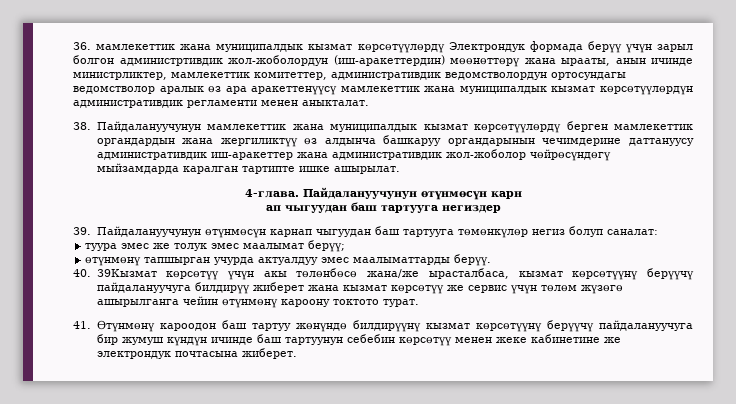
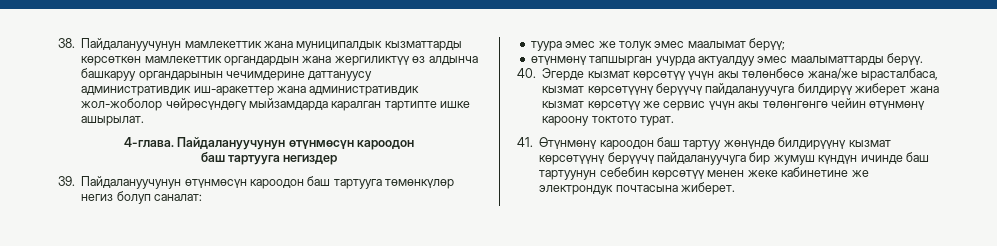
- 36. мамлекеттик жана муниципалдык кызмат көрсөтүүлөрдү Электрондук формада берүү үчүн зарыл болгон администртивдик жол-жоболордун (иш-аракеттердин) мөөнөттөрү жана ырааты, анын ичинде министрликтер, мамлекеттик комитеттер, административдик ведомстволордун ортосундагы ведомстволор аралык өз ара аракеттенүүсү мамлекеттик жана муниципалдык кызмат көрсөтүүлөрдүн административдик регламенти менен аныкталат.
- 38. Пайдалануучунун мамлекеттик жана муниципалдык кызмат көрсөтүүлөрдү берген мамлекеттик органдардын жана жергиликтүү өз алдынча башкаруу органдарынын чечимдерине даттануусу административдик иш-аракеттер жана административдик жол-жоболор чөйрөсүндөгү мыйзамдарда каралган тартипте ишке ашырылат.
+ 38. Пайдалануучунун мамлекеттик жана муниципалдык кызматтарды көрсөткөн мамлекеттик органдардын жана жергиликтүү өз алдынча башкаруу органдарынын чечимдерине даттануусу административдик иш-аракеттер жана административдик жол-жоболор чөйрөсүндөгү мыйзамдарда каралган тартипте ишке ашырылат.
- 4-глава. Пайдалануучунун өтүнмөсүн карн
- ап чыгуудан баш тартууга негиздер
+ 4-глава. Пайдалануучунун өтүнмөсүн кароодон
+ баш тартууга негиздер
- 39. Пайдалануучунун өтүнмөсүн карнап чыгуудан баш тартууга төмөнкүлөр негиз болуп саналат:
+ 39. Пайдалануучунун өтүнмөсүн кароодон баш тартууга төмөнкүлөр негиз болуп саналат:
- 40. 39Кызмат көрсөтүү үчүн акы төлөнбөсө жана/же ырасталбаса, кызмат көрсөтүүнү берүүчү пайдалануучуга билдирүү жиберет жана кызмат көрсөтүү же сервис үчүн төлөм жүзөгө ашырылганга чейин өтүнмөнү кароону токтото турат.
+ 40. Эгерде кызмат көрсөтүү үчүн акы төлөнбөсө жана/же ырасталбаса, кызмат көрсөтүүнү берүүчү пайдалануучуга билдирүү жиберет жана кызмат көрсөтүү же сервис үчүн акы төлөнгөнгө чейин өтүнмөнү кароону токтото турат.

